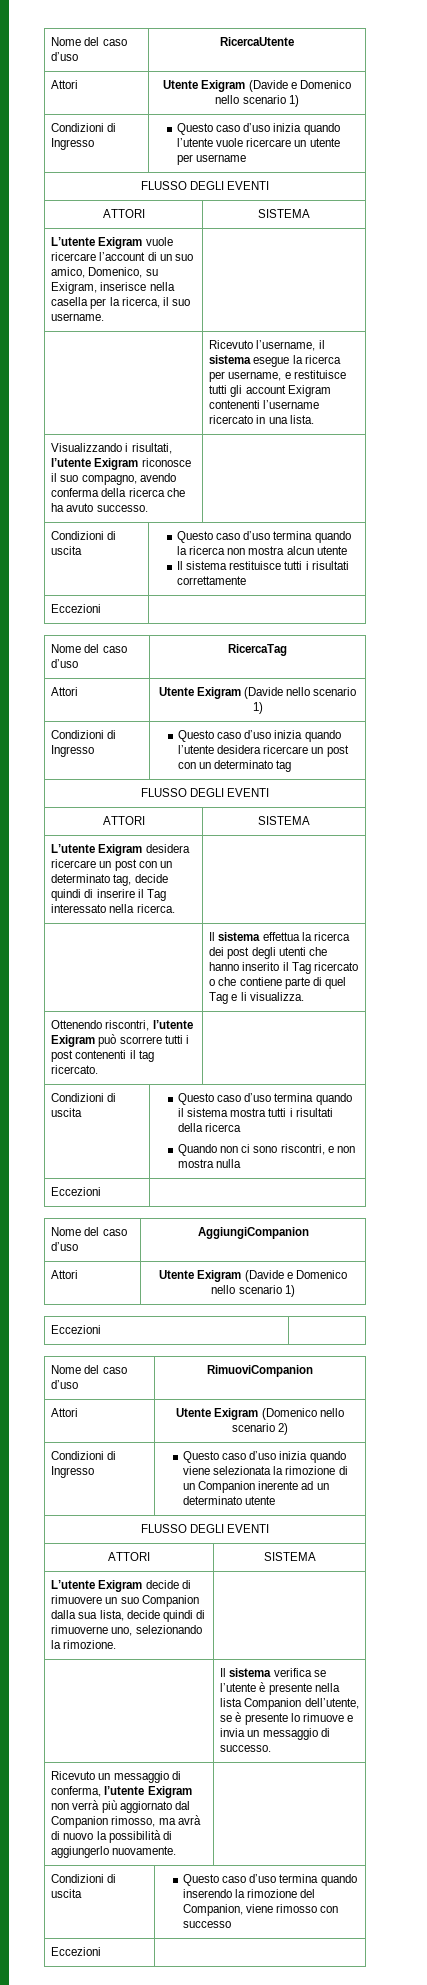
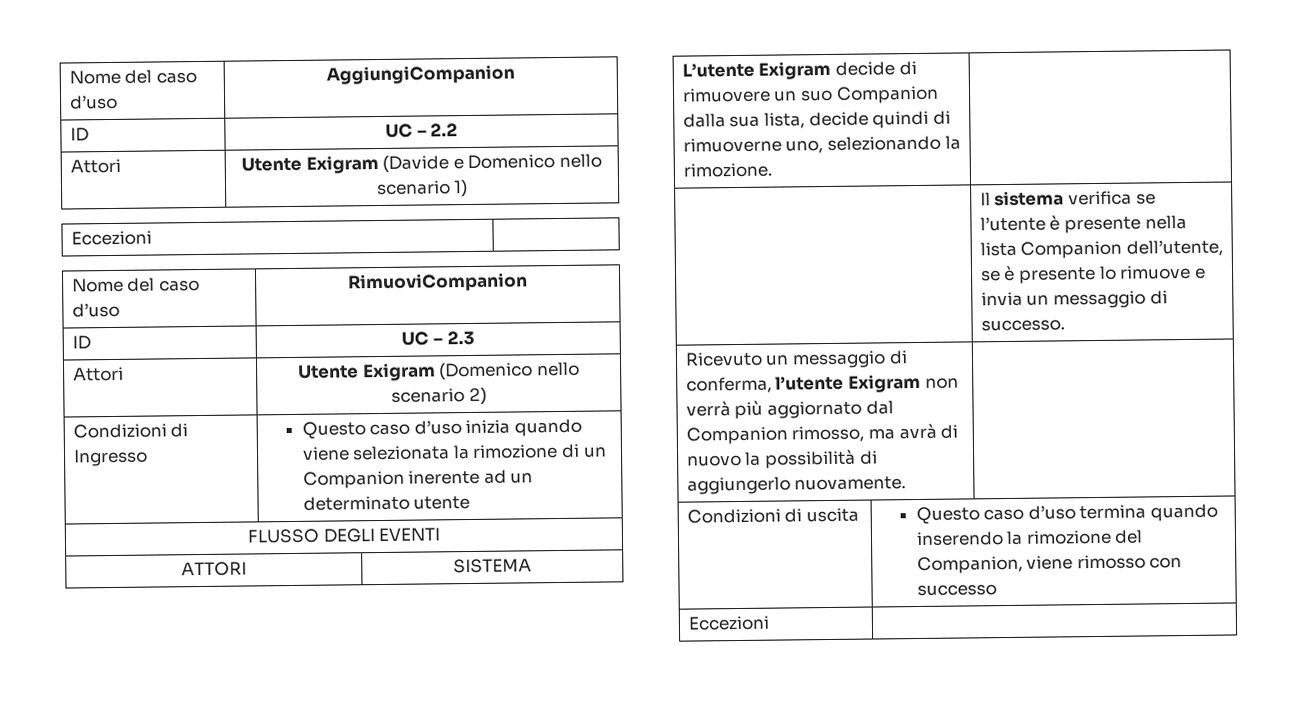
- Nome del caso d’uso | RicercaUtente
- Attori | Utente Exigram (Davide e Domenico nello scenario 1)
- Condizioni di Ingresso | Questo caso d’uso inizia quando l’utente vuole ricercare un utente per username
- FLUSSO DEGLI EVENTI
- ATTORI | SISTEMA
- L’utente Exigram vuole ricercare l’account di un suo amico, Domenico, su Exigram, inserisce nella casella per la ricerca, il suo username. |
- | Ricevuto l’username, il sistema esegue la ricerca per username, e restituisce tutti gli account Exigram contenenti l’username ricercato in una lista.
- Visualizzando i risultati, l’utente Exigram riconosce il suo compagno, avendo conferma della ricerca che ha avuto successo. |
- Condizioni di uscita | Questo caso d’uso termina quando la ricerca non mostra alcun utente
- Il sistema restituisce tutti i risultati correttamente
- Eccezioni |
- Nome del caso d’uso | RicercaTag
- Attori | Utente Exigram (Davide nello scenario 1)
- Condizioni di Ingresso | Questo caso d’uso inizia quando l’utente desidera ricercare un post con un determinato tag
- FLUSSO DEGLI EVENTI
- ATTORI | SISTEMA
- L’utente Exigram desidera ricercare un post con un determinato tag, decide quindi di inserire il Tag interessato nella ricerca. |
- | Il sistema effettua la ricerca dei post degli utenti che hanno inserito il Tag ricercato o che contiene parte di quel Tag e li visualizza.
- Ottenendo riscontri, l’utente Exigram può scorrere tutti i post contenenti il tag ricercato. |
- Condizioni di uscita | Questo caso d’uso termina quando il sistema mostra tutti i risultati della ricerca
- Quando non ci sono riscontri, e non mostra nulla
- Eccezioni |
  Nome del caso d’uso | AggiungiCompanion
+ ID | UC – 2.2
+ ID | UC – 2.3

